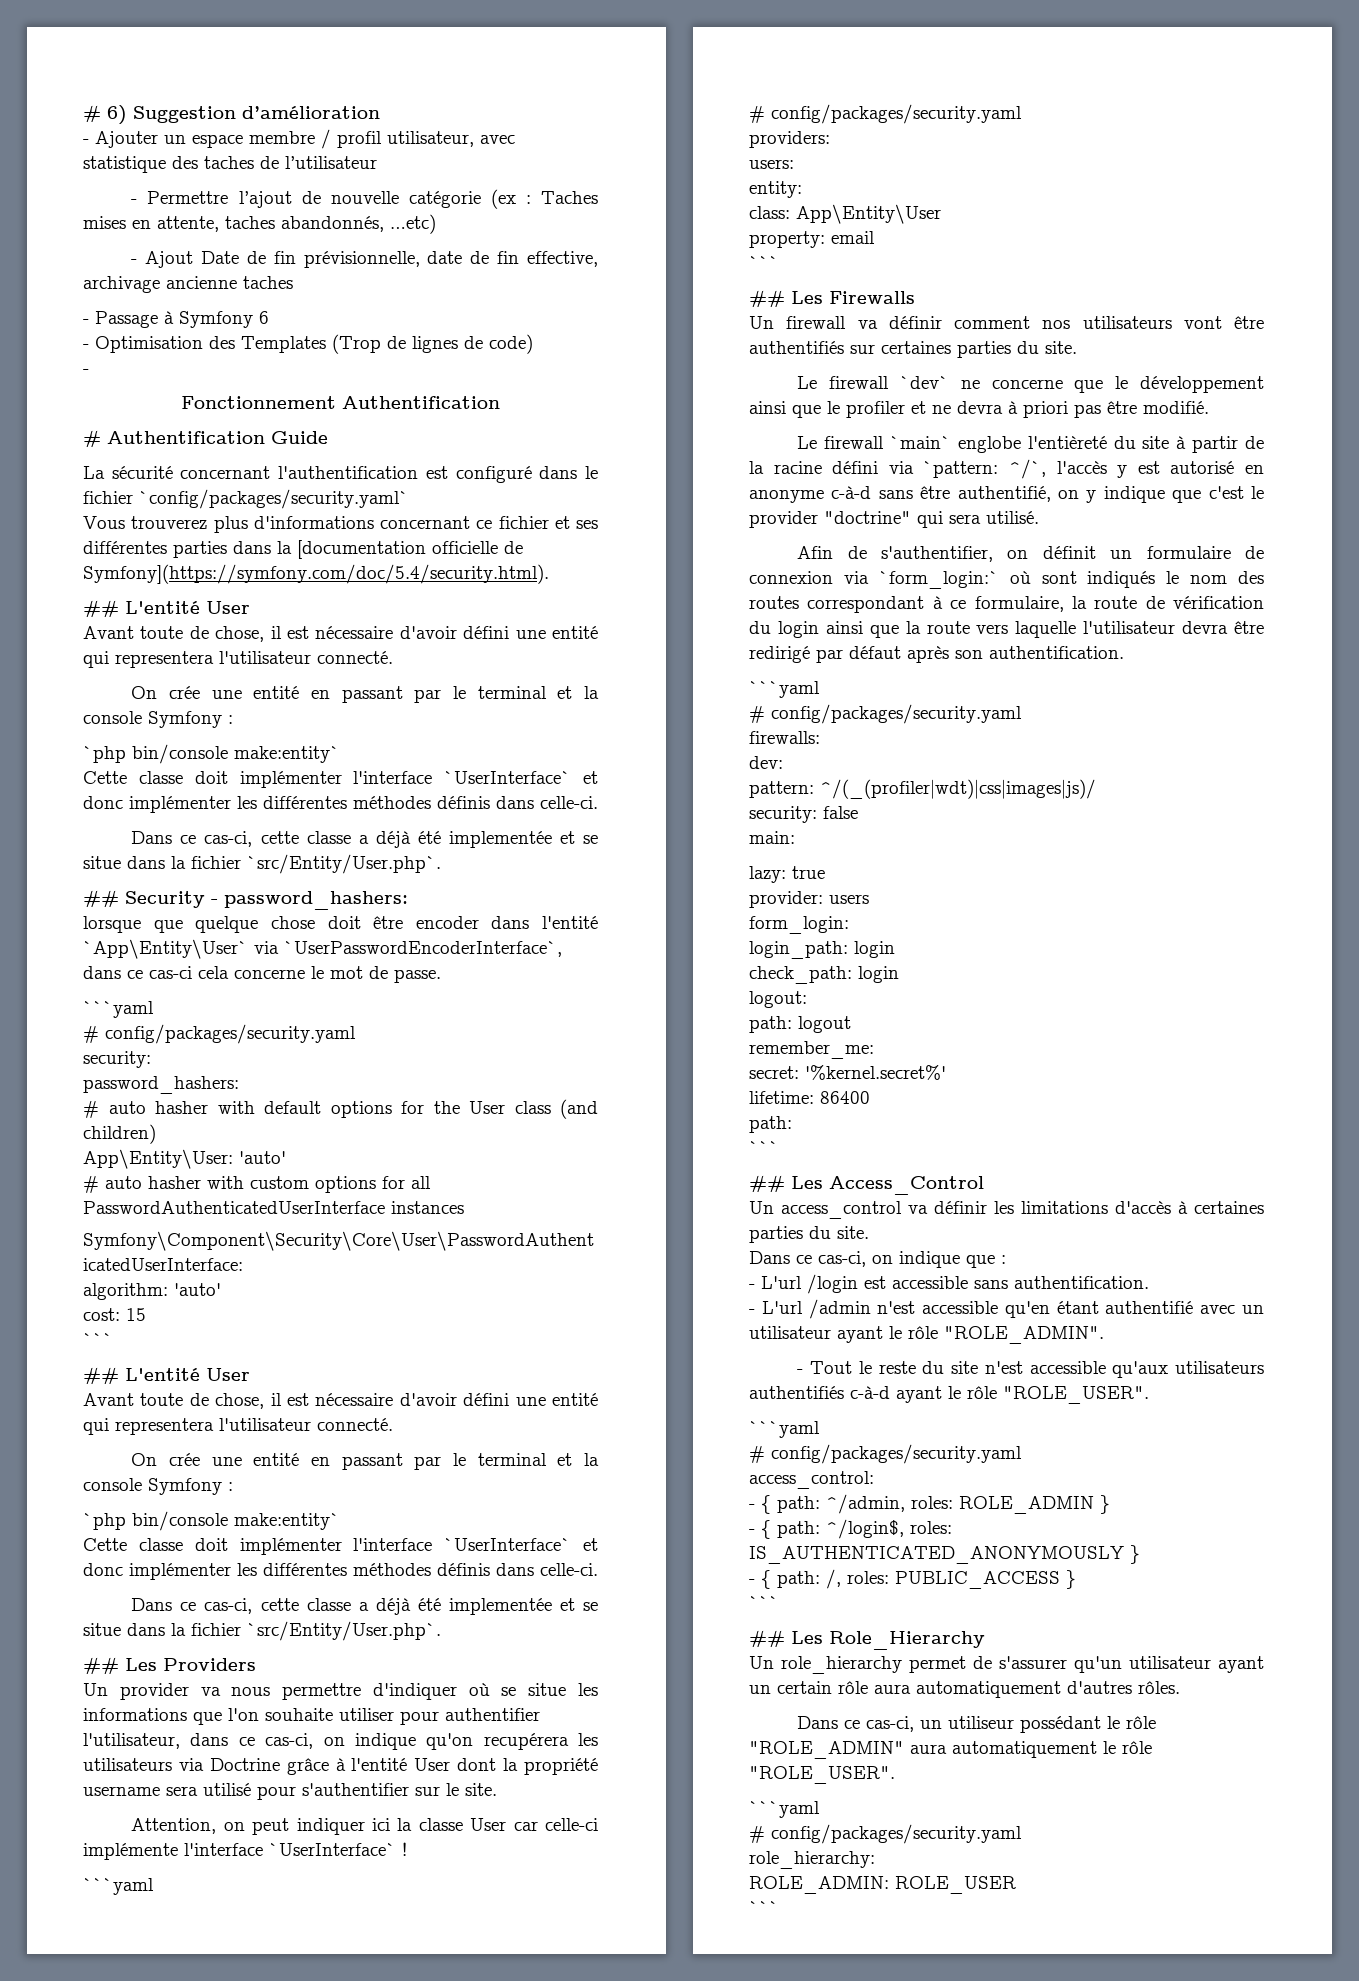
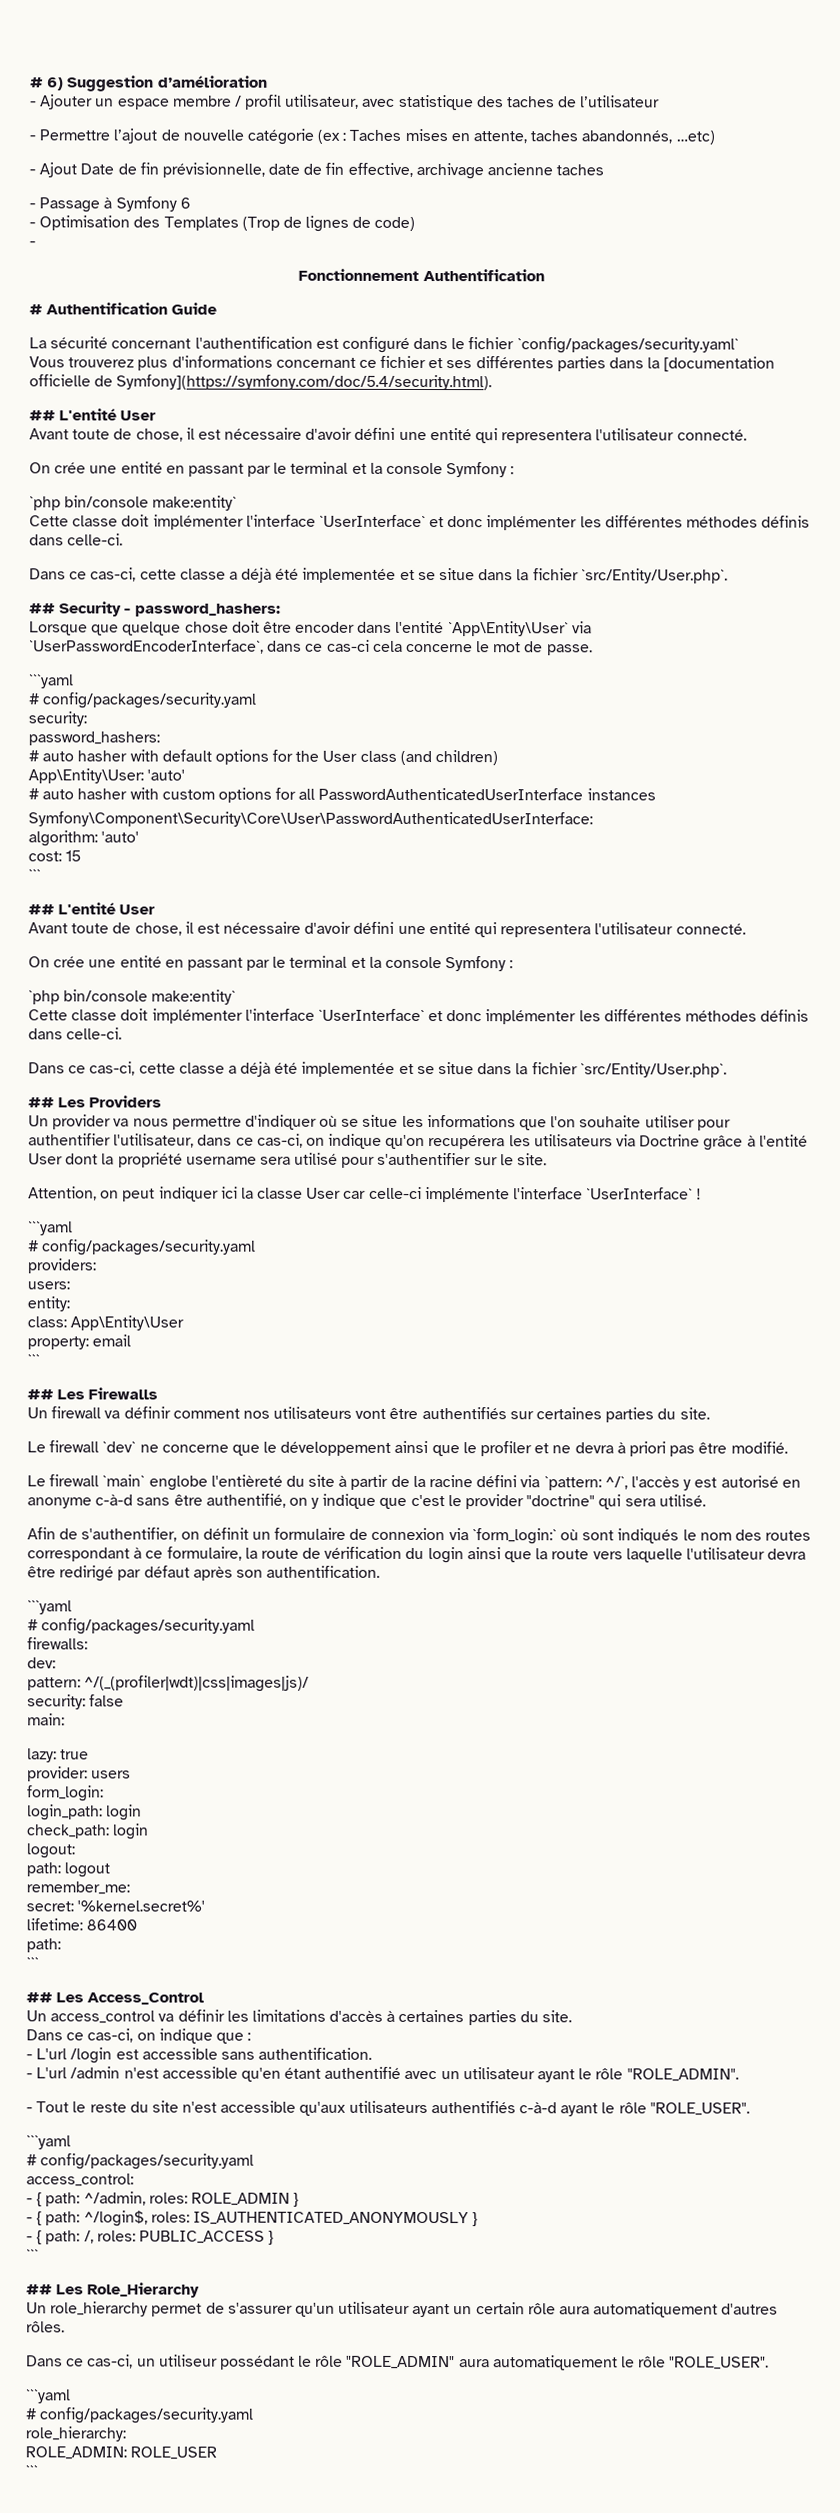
- lorsque que quelque chose doit être encoder dans l'entité `App\Entity\User` via `UserPasswordEncoderInterface`, dans ce cas-ci cela concerne le mot de passe.
+ Lorsque que quelque chose doit être encoder dans l'entité `App\Entity\User` via `UserPasswordEncoderInterface`, dans ce cas-ci cela concerne le mot de passe.

